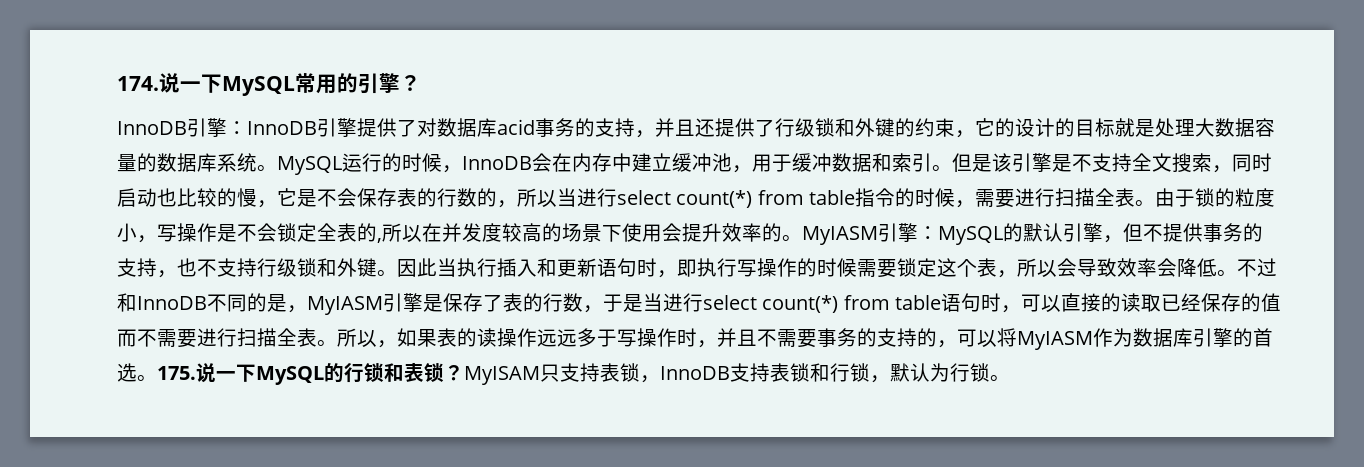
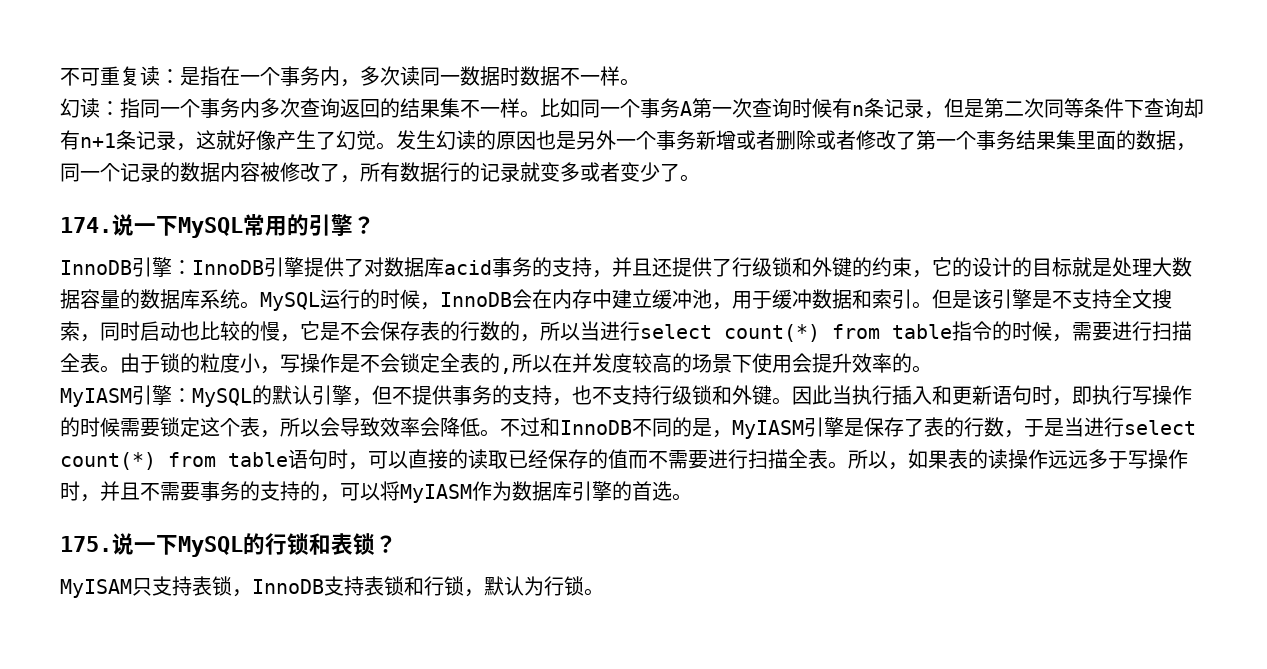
+ 不可重复读：是指在一个事务内，多次读同一数据时数据不一样。
+ 幻读：指同一个事务内多次查询返回的结果集不一样。比如同一个事务A第一次查询时候有n条记录，但是第二次同等条件下查询却有n+1条记录，这就好像产生了幻觉。发生幻读的原因也是另外一个事务新增或者删除或者修改了第一个事务结果集里面的数据，同一个记录的数据内容被修改了，所有数据行的记录就变多或者变少了。
- 由于锁的粒度小，写操作是不会锁定全表的,所以在并发度较高的场景下使用会提升效率的。MyIASM引擎：MySQL的默认引擎，但不提供事务的支持，也不支持行级锁和外键。
+ 由于锁的粒度小，写操作是不会锁定全表的,所以在并发度较高的场景下使用会提升效率的。
+ MyIASM引擎：MySQL的默认引擎，但不提供事务的支持，也不支持行级锁和外键。
- 所以，如果表的读操作远远多于写操作时，并且不需要事务的支持的，可以将MyIASM作为数据库引擎的首选。175.说一下MySQL的行锁和表锁？MyISAM只支持表锁，InnoDB支持表锁和行锁，默认为行锁。
+ 所以，如果表的读操作远远多于写操作时，并且不需要事务的支持的，可以将MyIASM作为数据库引擎的首选。
+ 175.说一下MySQL的行锁和表锁？
+ MyISAM只支持表锁，InnoDB支持表锁和行锁，默认为行锁。

